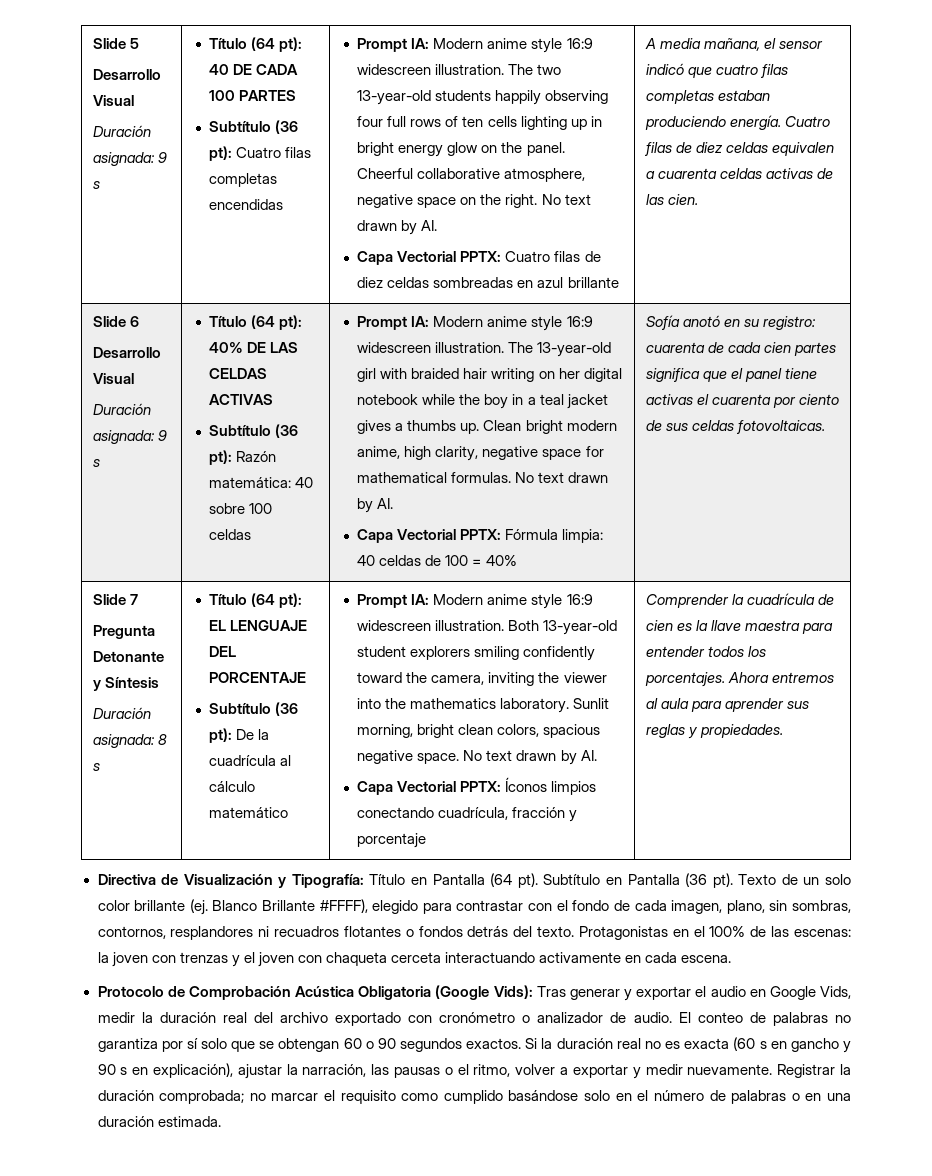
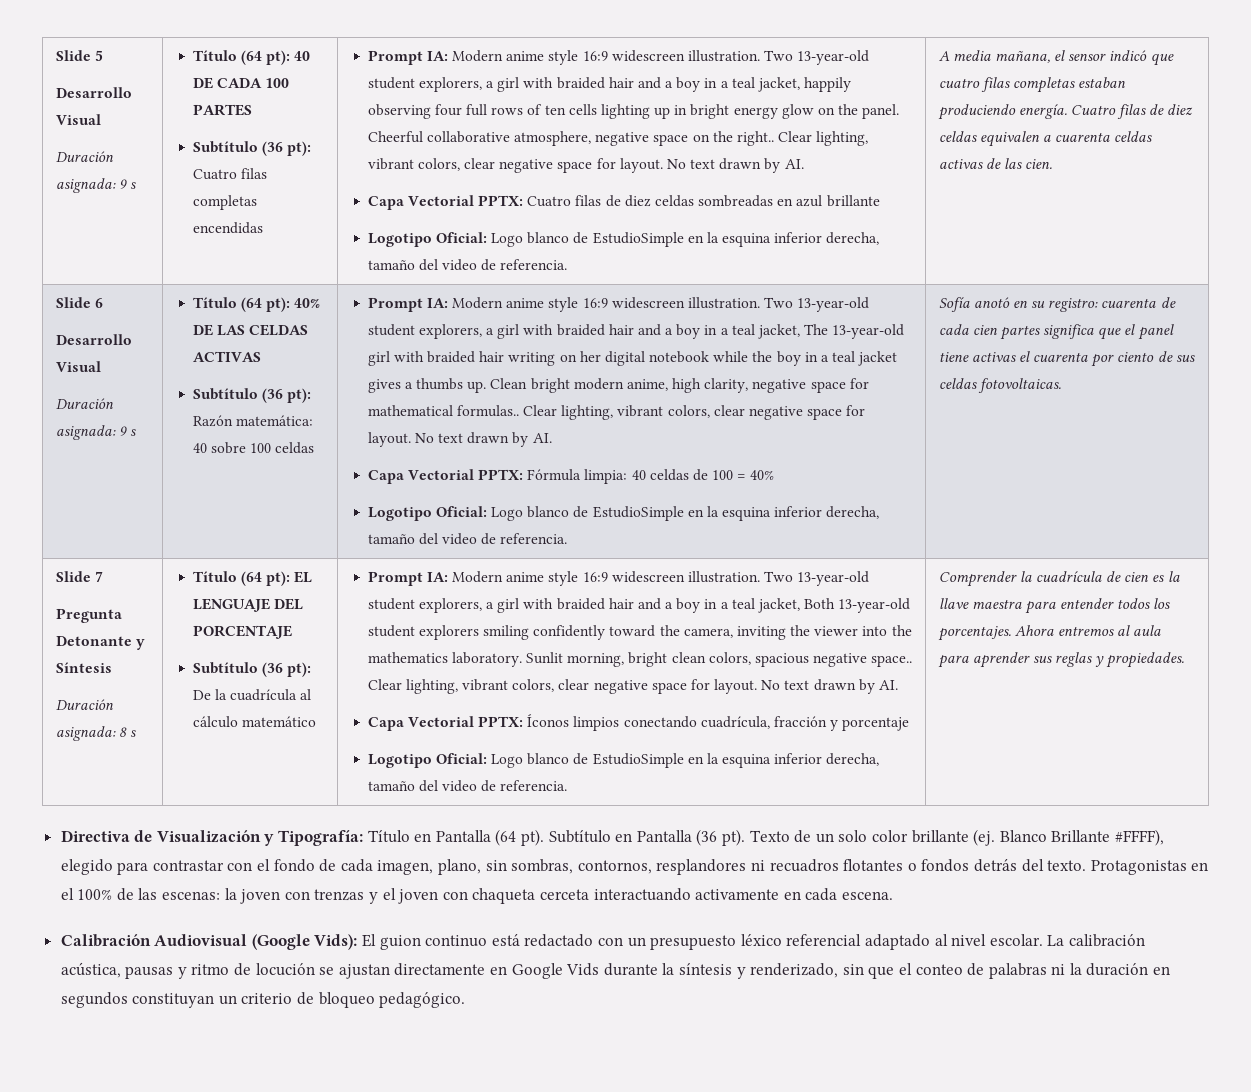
- The two 13-year-old students happily observing four full rows of ten cells lighting up in bright energy glow on the panel.
+ Two 13-year-old student explorers, a girl with braided hair and a boy in a teal jacket, happily observing four full rows of ten cells lighting up in bright energy glow on the panel.
- Cheerful collaborative atmosphere, negative space on the right.
+ Cheerful collaborative atmosphere, negative space on the right.. Clear lighting, vibrant colors, clear negative space for layout.
  Capa Vectorial PPTX: Cuatro filas de diez celdas sombreadas en azul brillante
+ Logotipo Oficial: Logo blanco de EstudioSimple en la esquina inferior derecha, tamaño del video de referencia.
- The 13-year-old girl with braided hair writing on her digital notebook while the boy in a teal jacket gives a thumbs up.
+ Two 13-year-old student explorers, a girl with braided hair and a boy in a teal jacket, The 13-year-old girl with braided hair writing on her digital notebook while the boy in a teal jacket gives a thumbs up.
- Clean bright modern anime, high clarity, negative space for mathematical formulas.
+ Clean bright modern anime, high clarity, negative space for mathematical formulas.. Clear lighting, vibrant colors, clear negative space for layout.
  Capa Vectorial PPTX: Fórmula limpia: 40 celdas de 100 = 40%
+ Logotipo Oficial: Logo blanco de EstudioSimple en la esquina inferior derecha, tamaño del video de referencia.
- Both 13-year-old student explorers smiling confidently toward the camera, inviting the viewer into the mathematics laboratory.
+ Two 13-year-old student explorers, a girl with braided hair and a boy in a teal jacket, Both 13-year-old student explorers smiling confidently toward the camera, inviting the viewer into the mathematics laboratory.
- Sunlit morning, bright clean colors, spacious negative space.
+ Sunlit morning, bright clean colors, spacious negative space.. Clear lighting, vibrant colors, clear negative space for layout.
  Capa Vectorial PPTX: Íconos limpios conectando cuadrícula, fracción y porcentaje
+ Logotipo Oficial: Logo blanco de EstudioSimple en la esquina inferior derecha, tamaño del video de referencia.
- Protocolo de Comprobación Acústica Obligatoria (Google Vids): Tras generar y exportar el audio en Google Vids, medir la duración real del archivo exportado con cronómetro o analizador de audio. El conteo de palabras no garantiza por sí solo que se obtengan 60 o 90 segundos exactos. Si la duración real no es exacta (60 s en gancho y 90 s en explicación), ajustar la narración, las pausas o el ritmo, volver a exportar y medir nuevamente. Registrar la duración comprobada; no marcar el requisito como cumplido basándose solo en el número de palabras o en una duración estimada.
+ Calibración Audiovisual (Google Vids): El guion continuo está redactado con un presupuesto léxico referencial adaptado al nivel escolar. La calibración acústica, pausas y ritmo de locución se ajustan directamente en Google Vids durante la síntesis y renderizado, sin que el conteo de palabras ni la duración en segundos constituyan un criterio de bloqueo pedagógico.

